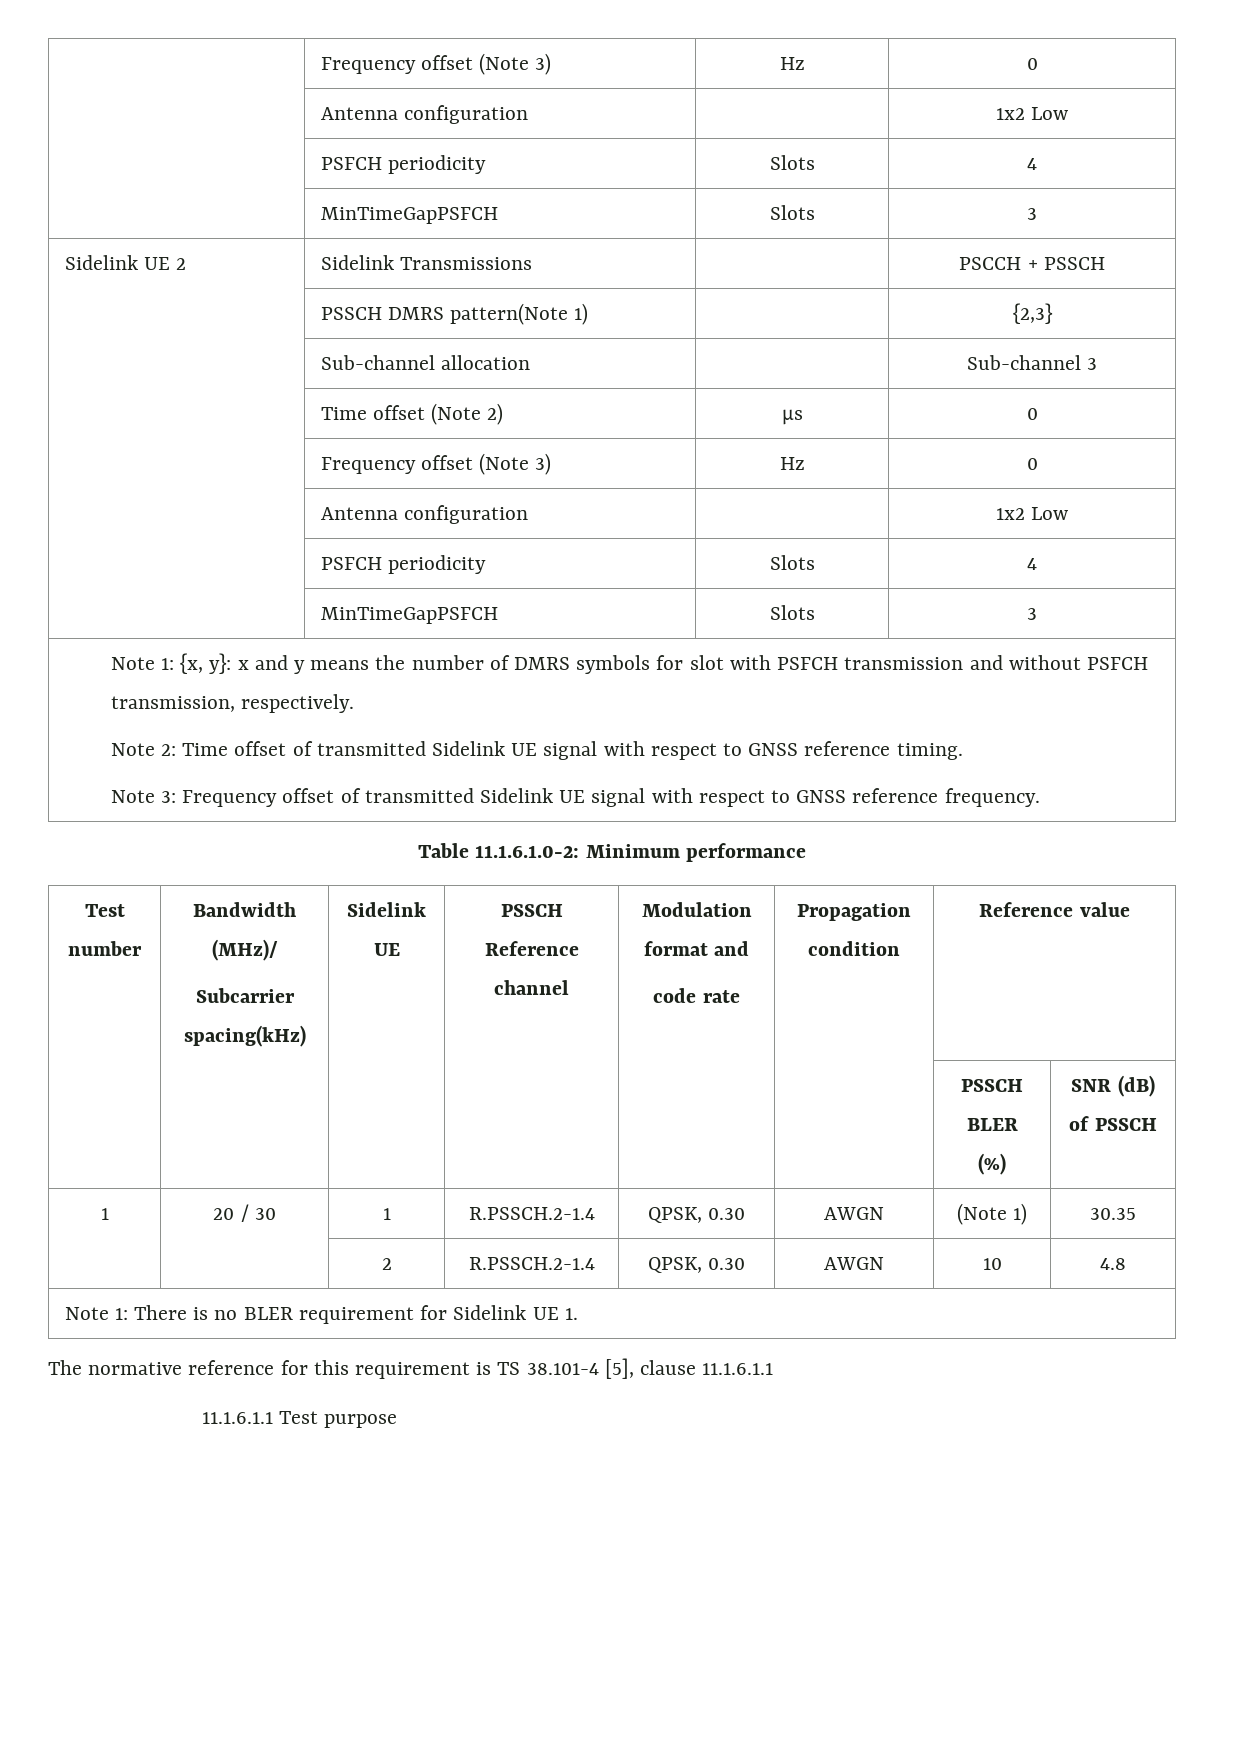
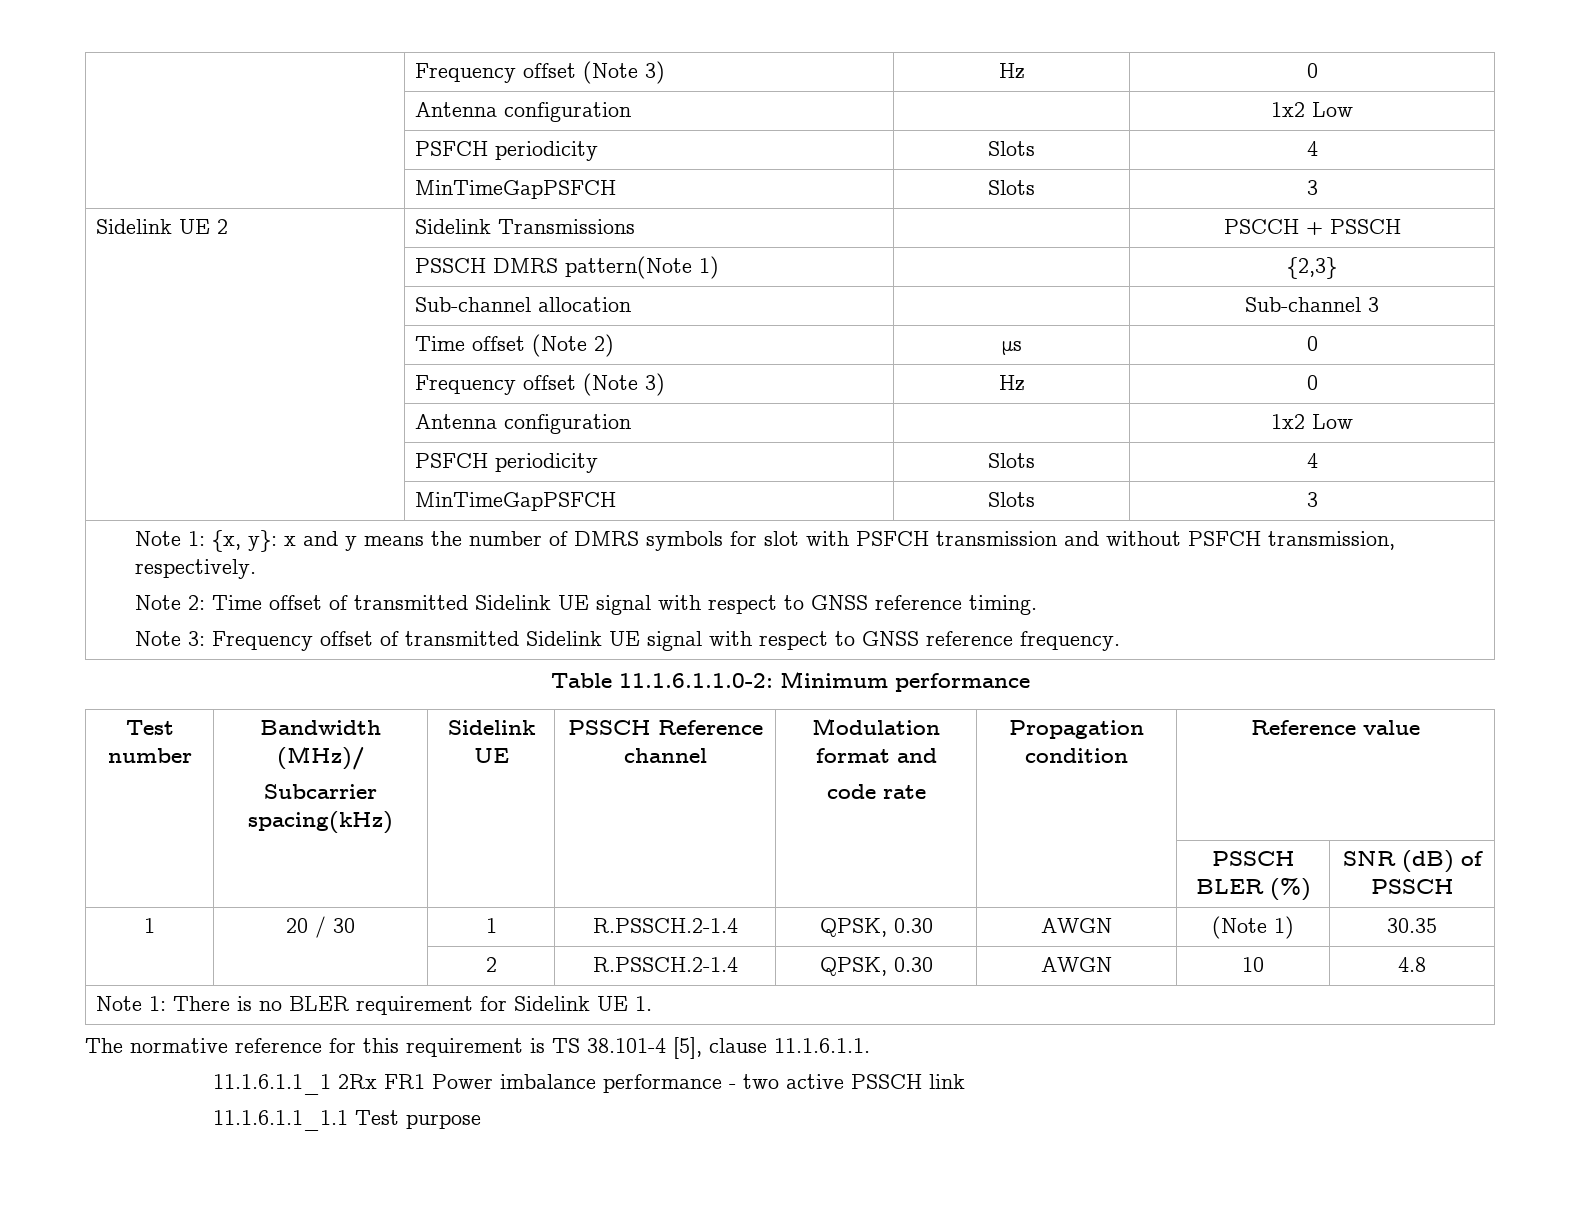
- Table 11.1.6.1.0-2: Minimum performance
+ Table 11.1.6.1.1.0-2: Minimum performance
- The normative reference for this requirement is TS 38.101-4 [5], clause 11.1.6.1.1
- 11.1.6.1.1 Test purpose
+ The normative reference for this requirement is TS 38.101-4 [5], clause 11.1.6.1.1.
+ 11.1.6.1.1_1 2Rx FR1 Power imbalance performance - two active PSSCH link
+ 11.1.6.1.1_1.1 Test purpose

